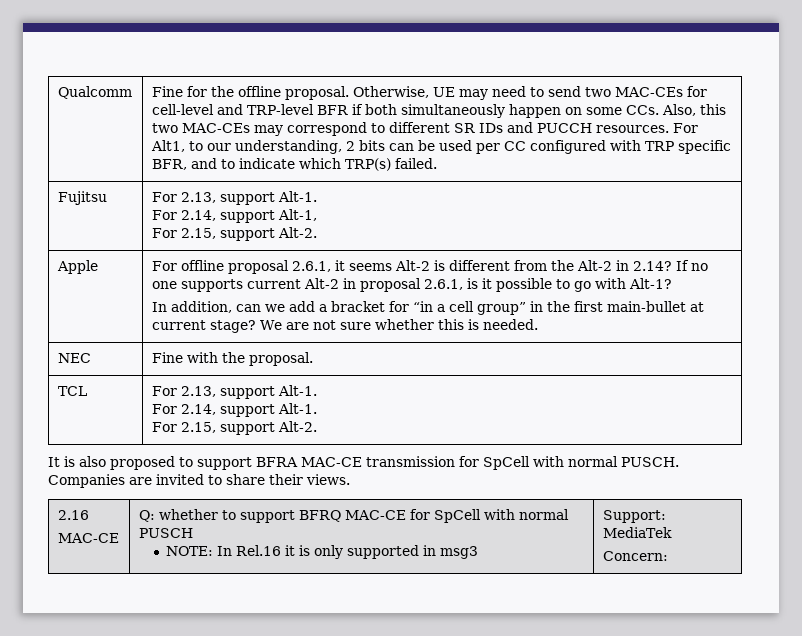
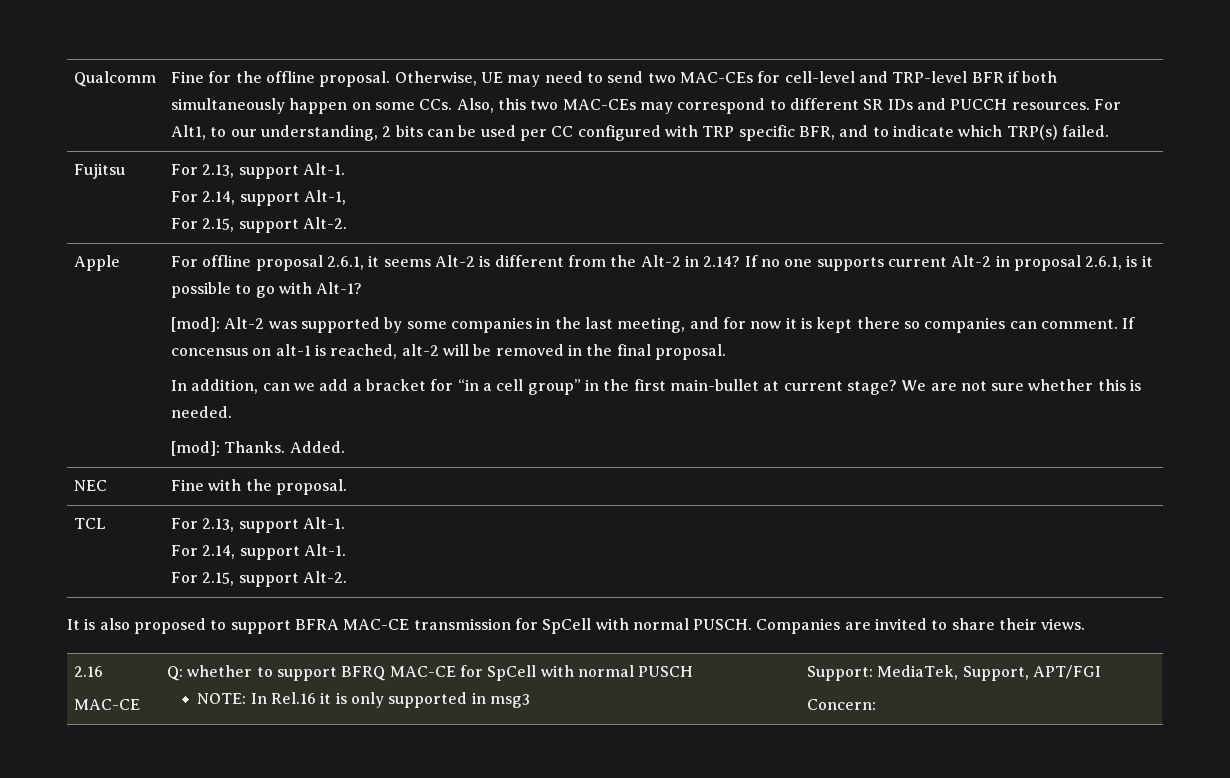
+ [mod]: Alt-2 was supported by some companies in the last meeting, and for now it is kept there so companies can comment. If concensus on alt-1 is reached, alt-2 will be removed in the final proposal.
+ [mod]: Thanks. Added.
  2.16
  MAC-CE | Q: whether to support BFRQ MAC-CE for SpCell with normal PUSCH
- NOTE: In Rel.16 it is only supported in msg3 | Support: MediaTek
+ NOTE: In Rel.16 it is only supported in msg3 | Support: MediaTek, Support, APT/FGI

